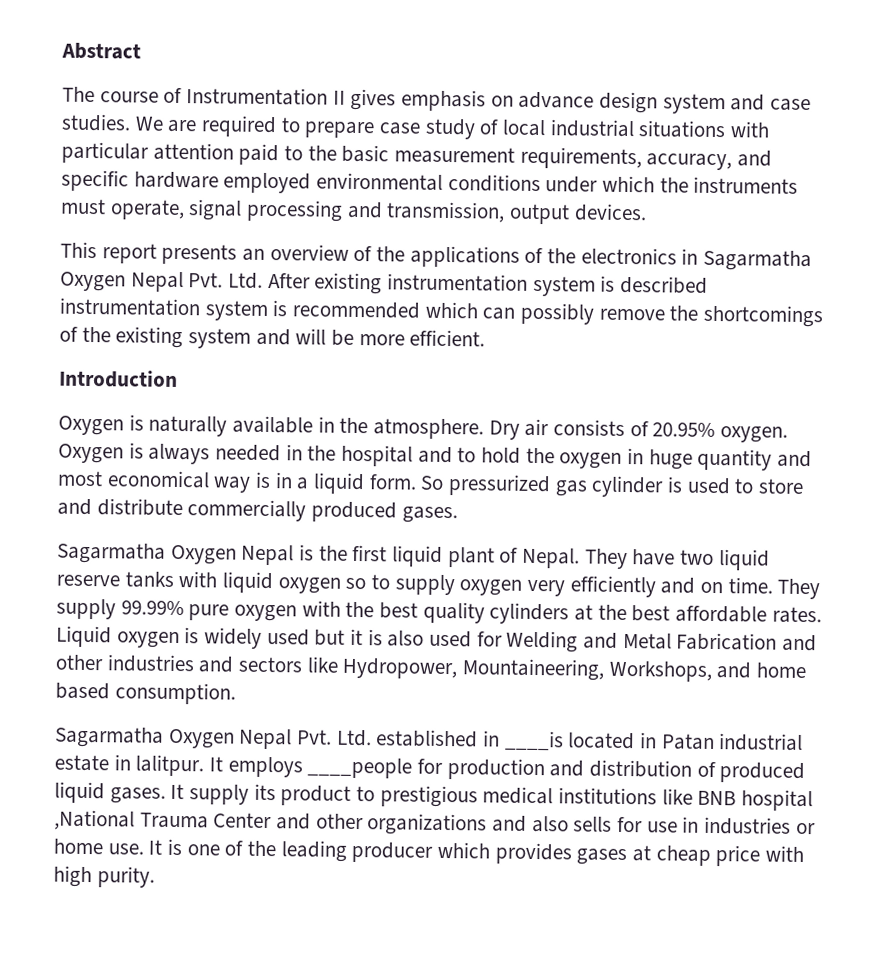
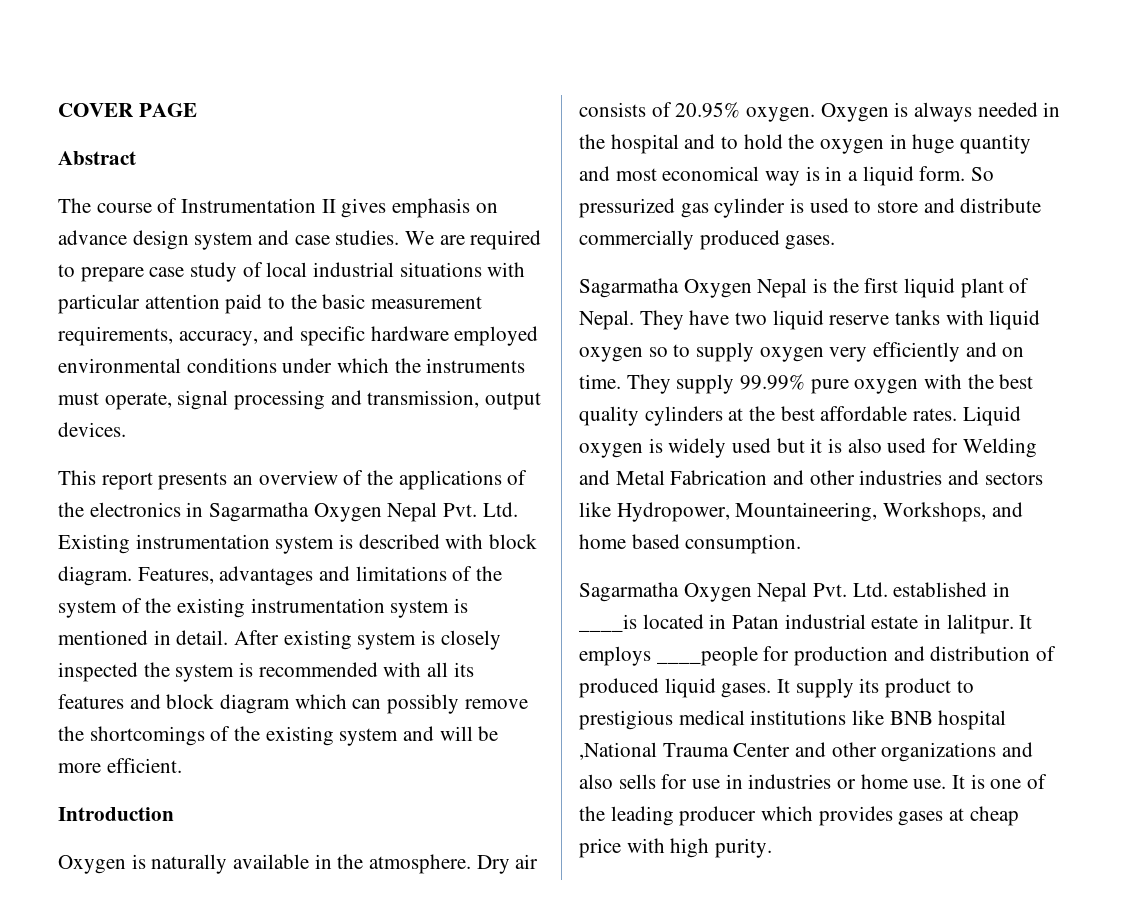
+ COVER PAGE
- This report presents an overview of the applications of the electronics in Sagarmatha Oxygen Nepal Pvt. Ltd. After existing instrumentation system is described instrumentation system is recommended which can possibly remove the shortcomings of the existing system and will be more efficient.
+ This report presents an overview of the applications of the electronics in Sagarmatha Oxygen Nepal Pvt. Ltd. Existing instrumentation system is described with block diagram. Features, advantages and limitations of the system of the existing instrumentation system is mentioned in detail. After existing system is closely inspected the system is recommended with all its features and block diagram which can possibly remove the shortcomings of the existing system and will be more efficient.

